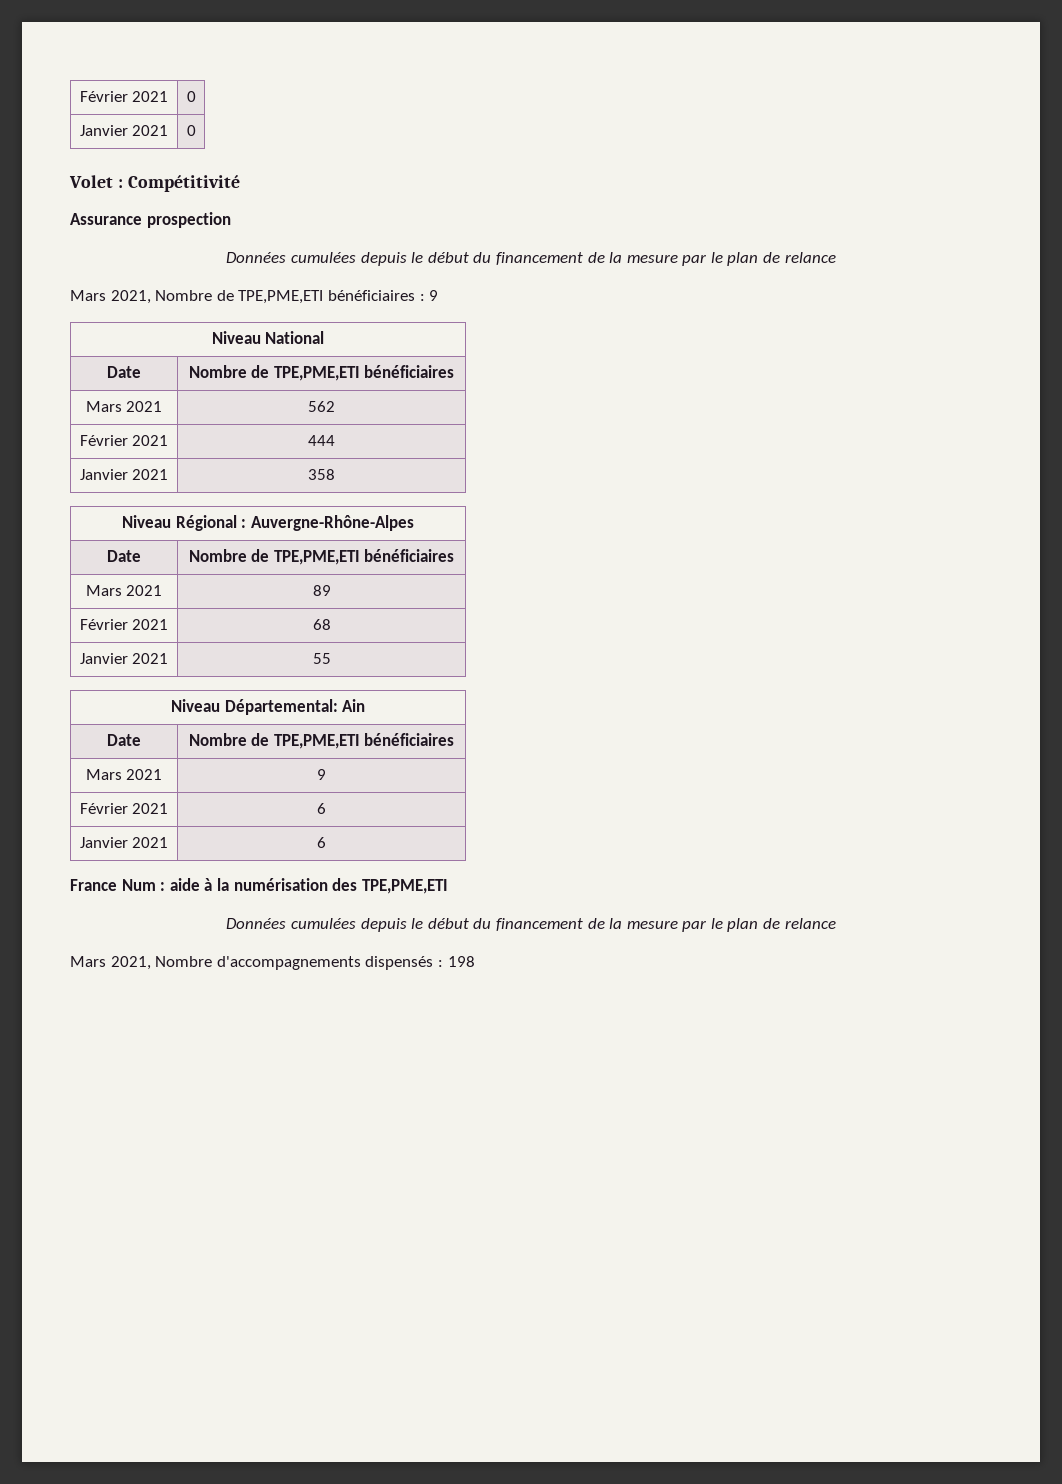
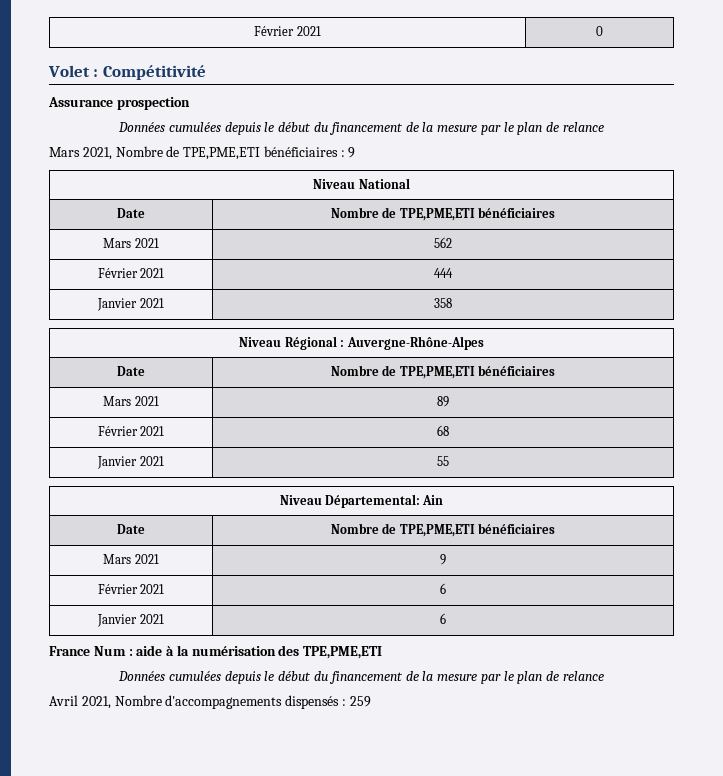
- Janvier 2021 | 0
- Mars 2021, Nombre d'accompagnements dispensés : 198
+ Avril 2021, Nombre d'accompagnements dispensés : 259

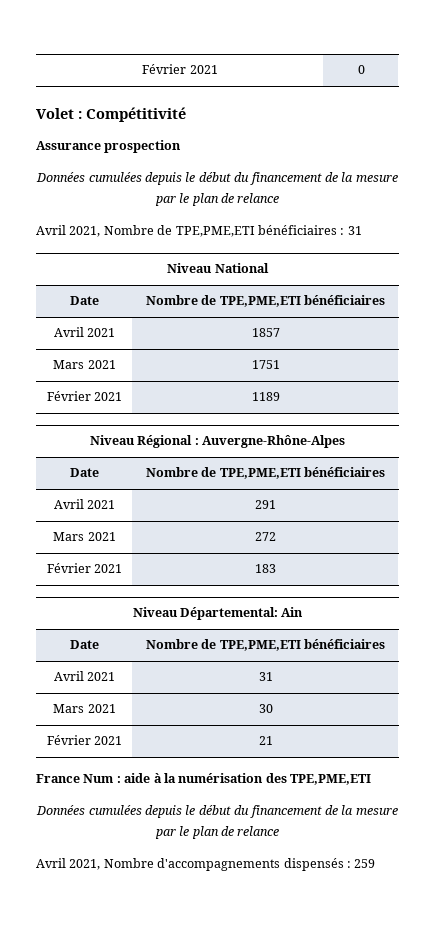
- Mars 2021, Nombre de TPE,PME,ETI bénéficiaires : 9
+ Avril 2021, Nombre de TPE,PME,ETI bénéficiaires : 31
- Mars 2021 | 562
- Février 2021 | 444
- Janvier 2021 | 358
+ Avril 2021 | 1857
+ Mars 2021 | 1751
+ Février 2021 | 1189
- Mars 2021 | 89
- Février 2021 | 68
- Janvier 2021 | 55
+ Avril 2021 | 291
+ Mars 2021 | 272
+ Février 2021 | 183
- Mars 2021 | 9
- Février 2021 | 6
- Janvier 2021 | 6
+ Avril 2021 | 31
+ Mars 2021 | 30
+ Février 2021 | 21

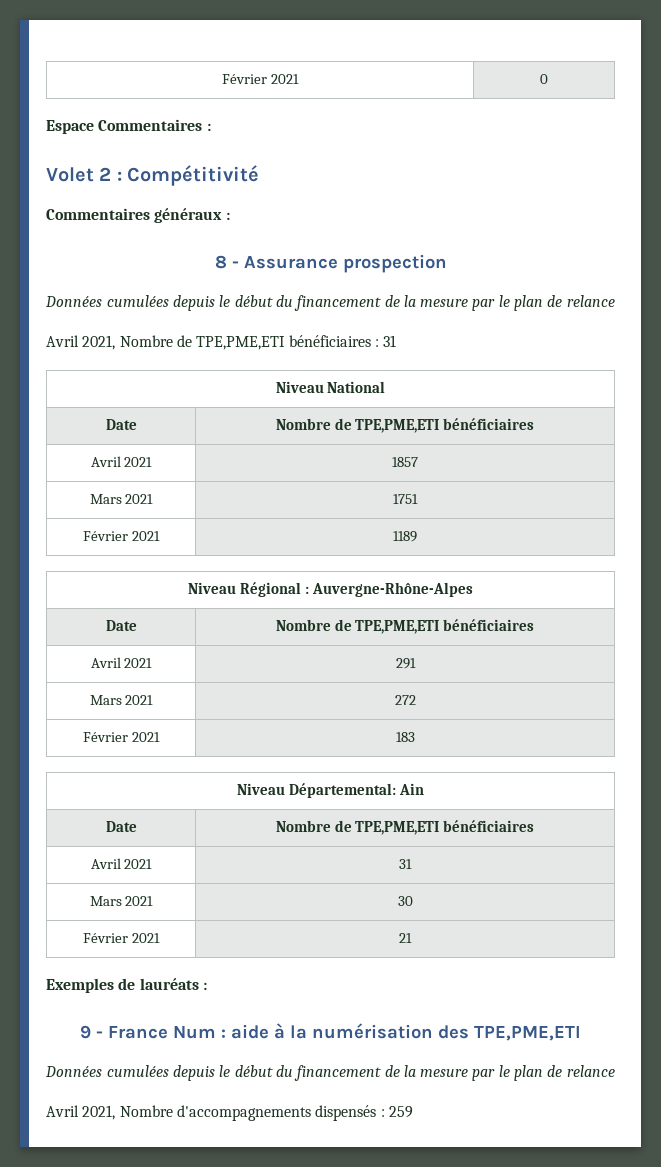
+ Espace Commentaires :
- Volet : Compétitivité
+ Volet 2 : Compétitivité
- Assurance prospection
+ Commentaires généraux :
+ 8 - Assurance prospection
- France Num : aide à la numérisation des TPE,PME,ETI
+ Exemples de lauréats :
+ 9 - France Num : aide à la numérisation des TPE,PME,ETI

